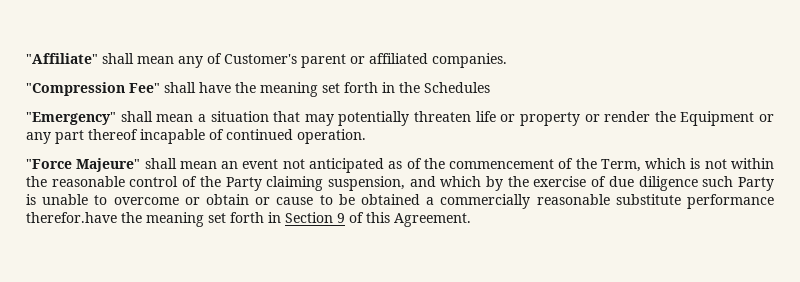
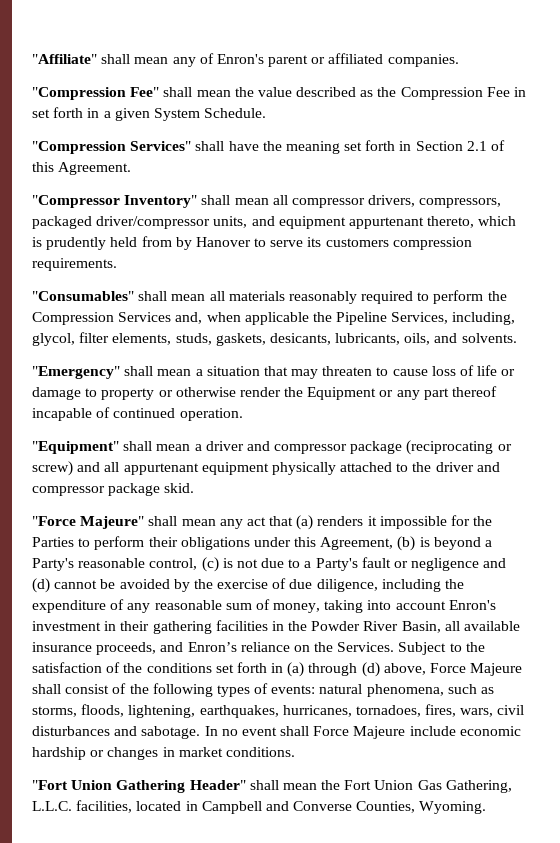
- "Affiliate" shall mean any of Customer's parent or affiliated companies.
+ "Affiliate" shall mean any of Enron's parent or affiliated companies.
- "Compression Fee" shall have the meaning set forth in the Schedules
+ "Compression Fee" shall mean the value described as the Compression Fee in set forth in a given System Schedule.
+ "Compression Services" shall have the meaning set forth in Section 2.1 of this Agreement.
+ "Compressor Inventory" shall mean all compressor drivers, compressors, packaged driver/compressor units, and equipment appurtenant thereto, which is prudently held from by Hanover to serve its customers compression requirements.
+ "Consumables" shall mean all materials reasonably required to perform the Compression Services and, when applicable the Pipeline Services, including, glycol, filter elements, studs, gaskets, desicants, lubricants, oils, and solvents.
- "Emergency" shall mean a situation that may potentially threaten life or property or render the Equipment or any part thereof incapable of continued operation.
+ "Emergency" shall mean a situation that may threaten to cause loss of life or damage to property or otherwise render the Equipment or any part thereof incapable of continued operation.
- "Force Majeure" shall mean an event not anticipated as of the commencement of the Term, which is not within the reasonable control of the Party claiming suspension, and which by the exercise of due diligence such Party is unable to overcome or obtain or cause to be obtained a commercially reasonable substitute performance therefor.have the meaning set forth in Section 9 of this Agreement.
+ "Equipment" shall mean a driver and compressor package (reciprocating or screw) and all appurtenant equipment physically attached to the driver and compressor package skid.
+ "Force Majeure" shall mean any act that (a) renders it impossible for the Parties to perform their obligations under this Agreement, (b) is beyond a Party's reasonable control, (c) is not due to a Party's fault or negligence and (d) cannot be avoided by the exercise of due diligence, including the expenditure of any reasonable sum of money, taking into account Enron's investment in their gathering facilities in the Powder River Basin, all available insurance proceeds, and Enron’s reliance on the Services. Subject to the satisfaction of the conditions set forth in (a) through (d) above, Force Majeure shall consist of the following types of events: natural phenomena, such as storms, floods, lightening, earthquakes, hurricanes, tornadoes, fires, wars, civil disturbances and sabotage. In no event shall Force Majeure include economic hardship or changes in market conditions.
+ "Fort Union Gathering Header" shall mean the Fort Union Gas Gathering, L.L.C. facilities, located in Campbell and Converse Counties, Wyoming.

